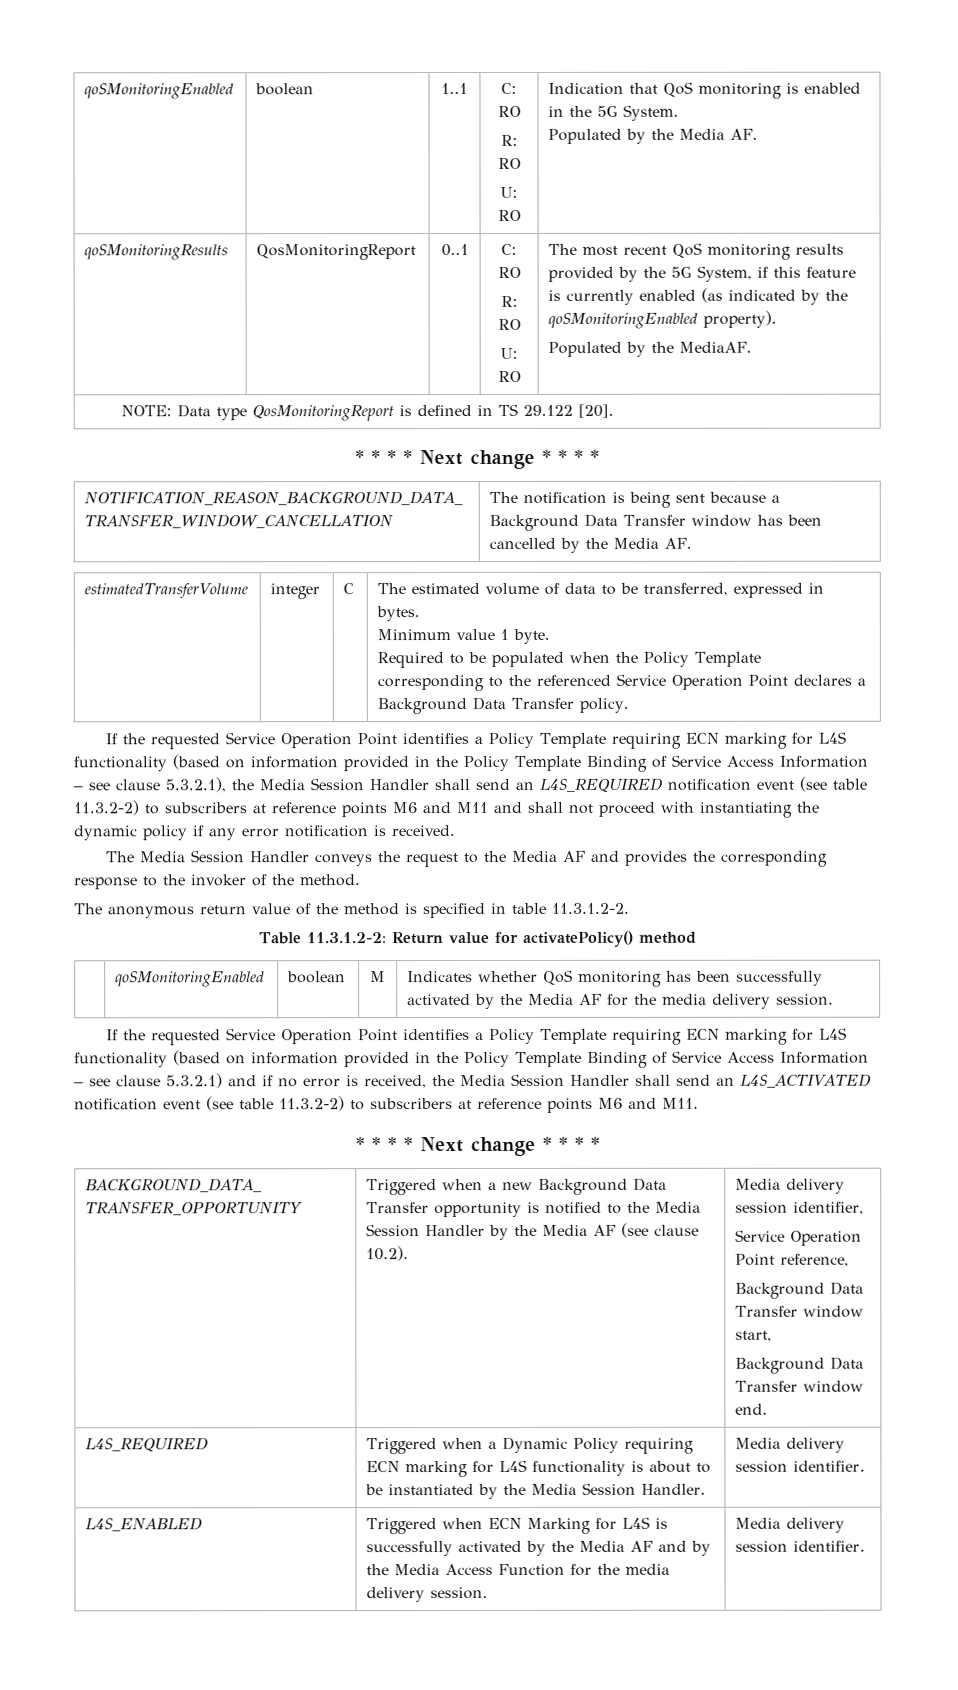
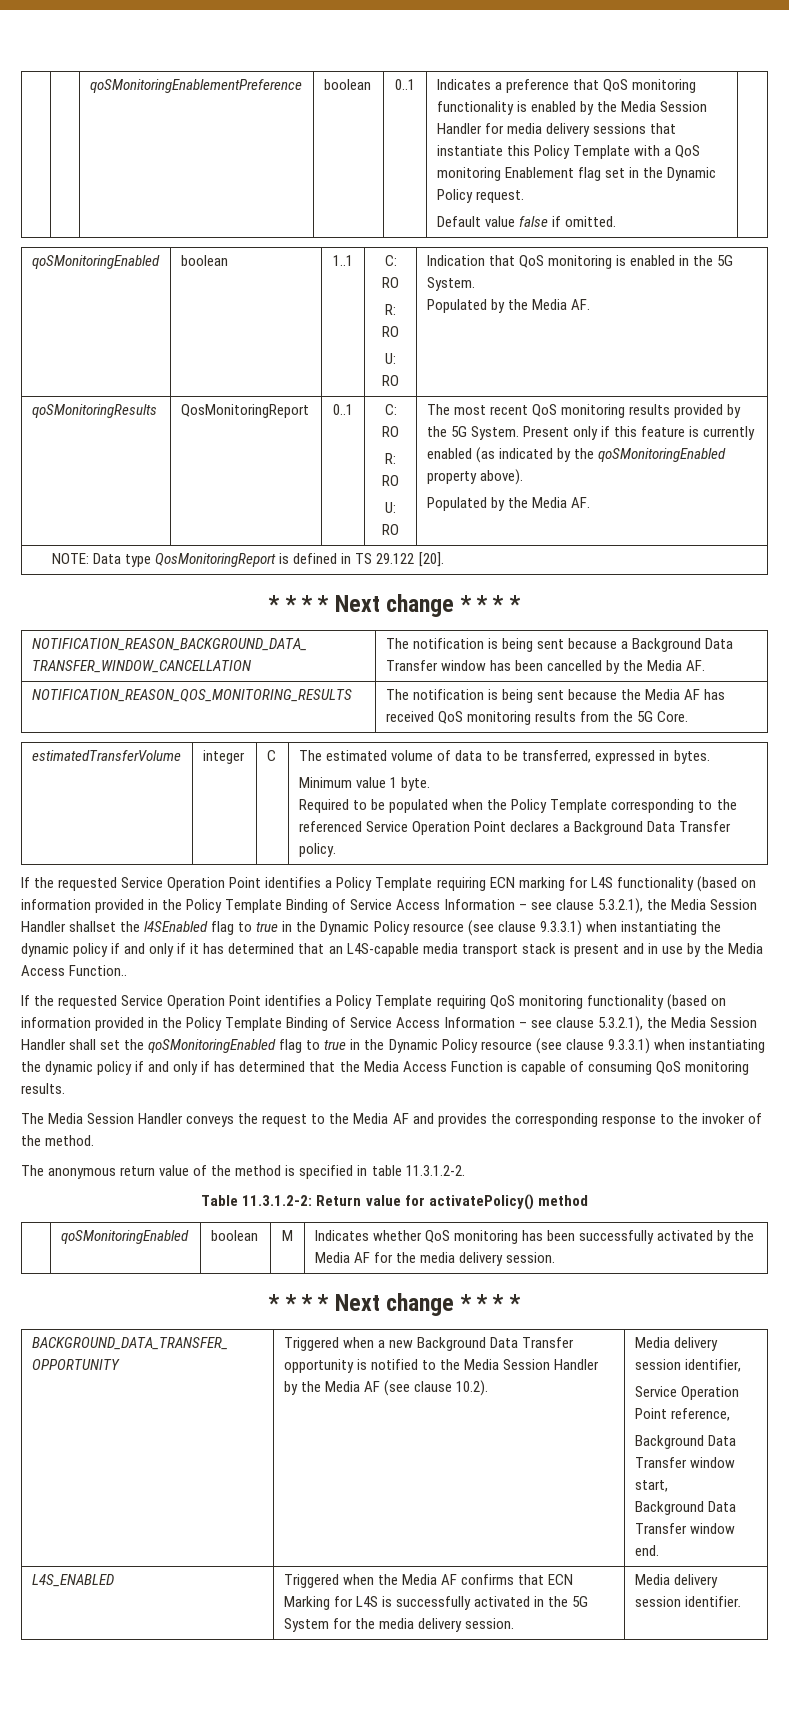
+ qoSMonitoringEnablementPreference | boolean | 0..1 | Indicates a preference that QoS monitoring functionality is enabled by the Media Session Handler for media delivery sessions that instantiate this Policy Template with a QoS monitoring Enablement flag set in the Dynamic Policy request.
+ Default value false if omitted.
  qoSMonitoringResults | QosMonitoringReport | 0..1 | C: RO
  R: RO
- U: RO | The most recent QoS monitoring results provided by the 5G System, if this feature is currently enabled (as indicated by the qoSMonitoringEnabled property).
- Populated by the MediaAF.
+ U: RO | The most recent QoS monitoring results provided by the 5G System. Present only if this feature is currently enabled (as indicated by the qoSMonitoringEnabled property above).
+ Populated by the Media AF.
+ NOTIFICATION_REASON_QOS_MONITORING_RESULTS | The notification is being sent because the Media AF has received QoS monitoring results from the 5G Core.
- If the requested Service Operation Point identifies a Policy Template requiring ECN marking for L4S functionality (based on information provided in the Policy Template Binding of Service Access Information – see clause 5.3.2.1), the Media Session Handler shall send an L4S_REQUIRED notification event (see table 11.3.2-2) to subscribers at reference points M6 and M11 and shall not proceed with instantiating the dynamic policy if any error notification is received.
+ If the requested Service Operation Point identifies a Policy Template requiring ECN marking for L4S functionality (based on information provided in the Policy Template Binding of Service Access Information – see clause 5.3.2.1), the Media Session Handler shallset the l4SEnabled flag to true in the Dynamic Policy resource (see clause 9.3.3.1) when instantiating the dynamic policy if and only if it has determined that an L4S-capable media transport stack is present and in use by the Media Access Function..
+ If the requested Service Operation Point identifies a Policy Template requiring QoS monitoring functionality (based on information provided in the Policy Template Binding of Service Access Information – see clause 5.3.2.1), the Media Session Handler shall set the qoSMonitoringEnabled flag to true in the Dynamic Policy resource (see clause 9.3.3.1) when instantiating the dynamic policy if and only if has determined that the Media Access Function is capable of consuming QoS monitoring results.
- If the requested Service Operation Point identifies a Policy Template requiring ECN marking for L4S functionality (based on information provided in the Policy Template Binding of Service Access Information – see clause 5.3.2.1) and if no error is received, the Media Session Handler shall send an L4S_ACTIVATED notification event (see table 11.3.2-2) to subscribers at reference points M6 and M11.
- L4S_REQUIRED | Triggered when a Dynamic Policy requiring ECN marking for L4S functionality is about to be instantiated by the Media Session Handler. | Media delivery session identifier.
- L4S_ENABLED | Triggered when ECN Marking for L4S is successfully activated by the Media AF and by the Media Access Function for the media delivery session. | Media delivery session identifier.
+ L4S_ENABLED | Triggered when the Media AF confirms that ECN Marking for L4S is successfully activated in the 5G System for the media delivery session. | Media delivery session identifier.

